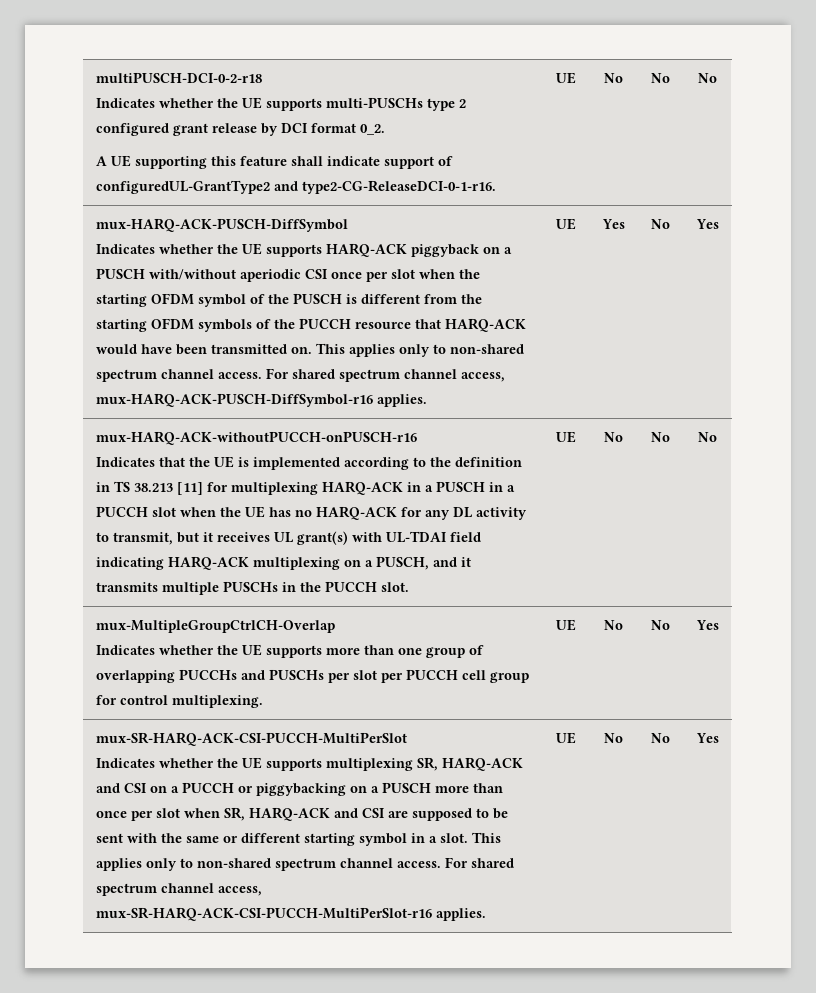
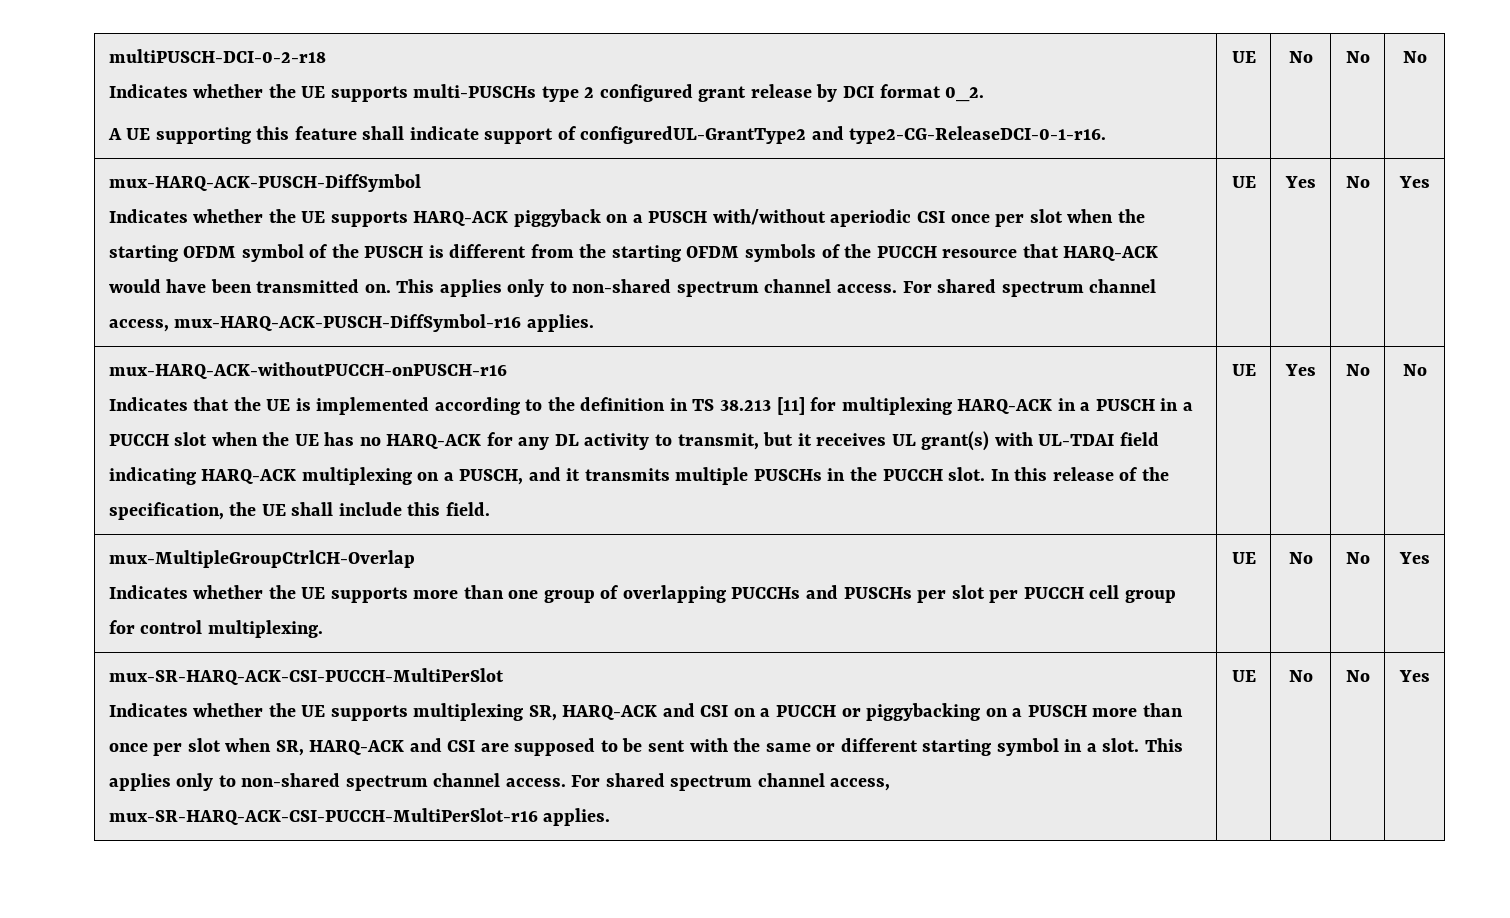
- Indicates that the UE is implemented according to the definition in TS 38.213 [11] for multiplexing HARQ-ACK in a PUSCH in a PUCCH slot when the UE has no HARQ-ACK for any DL activity to transmit, but it receives UL grant(s) with UL-TDAI field indicating HARQ-ACK multiplexing on a PUSCH, and it transmits multiple PUSCHs in the PUCCH slot. | UE | No
+ Indicates that the UE is implemented according to the definition in TS 38.213 [11] for multiplexing HARQ-ACK in a PUSCH in a PUCCH slot when the UE has no HARQ-ACK for any DL activity to transmit, but it receives UL grant(s) with UL-TDAI field indicating HARQ-ACK multiplexing on a PUSCH, and it transmits multiple PUSCHs in the PUCCH slot. In this release of the specification, the UE shall include this field. | UE | Yes

